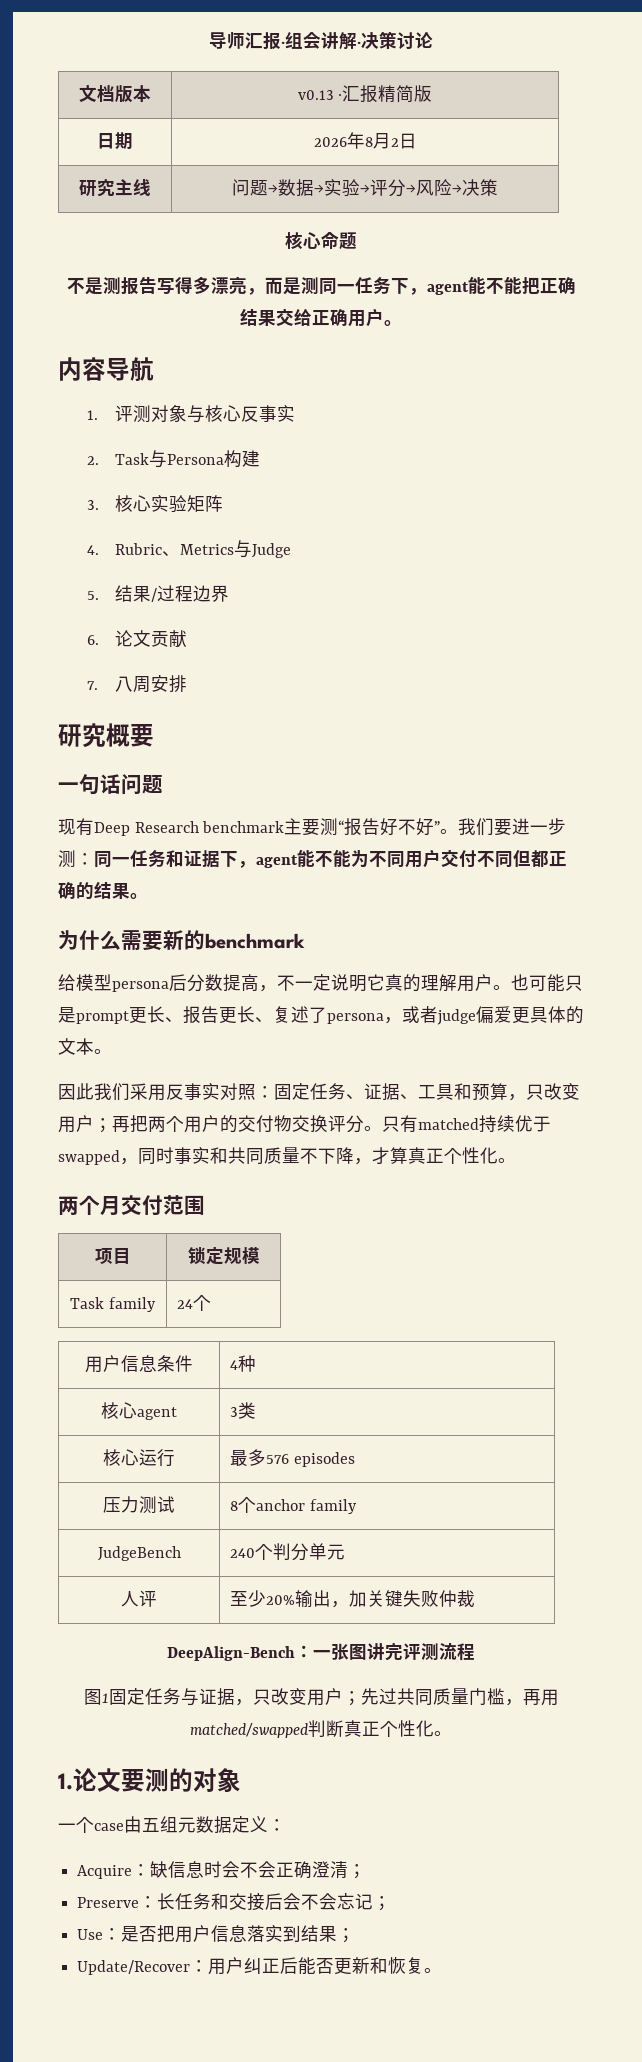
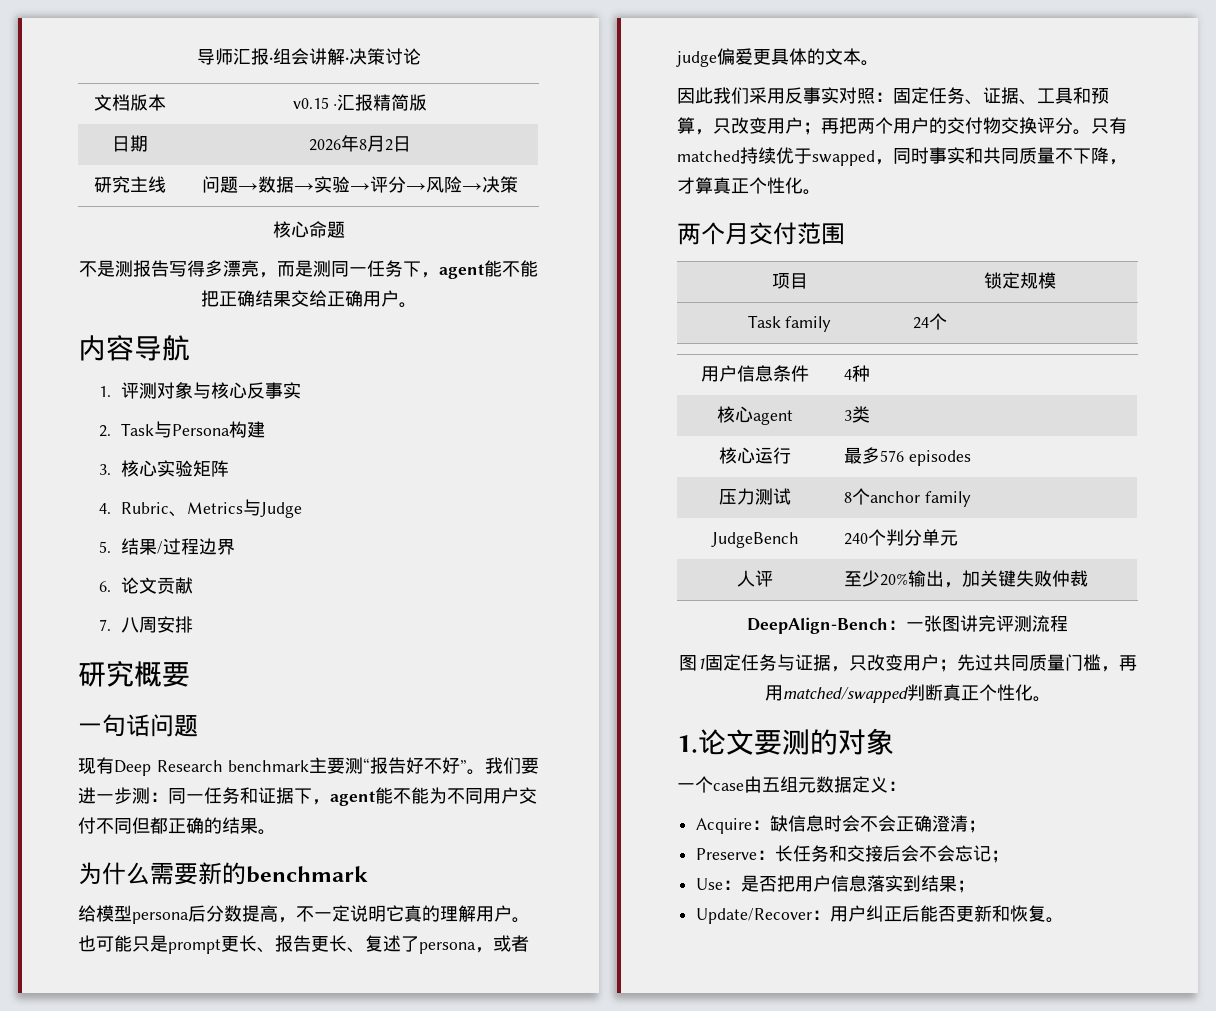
- 文档版本 | v0.13 ·汇报精简版
+ 文档版本 | v0.15 ·汇报精简版

